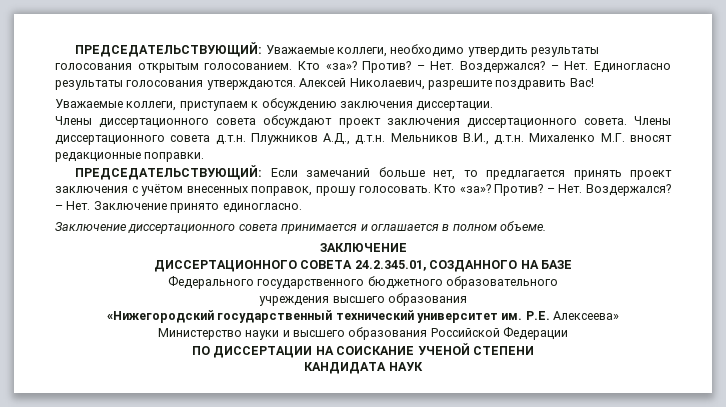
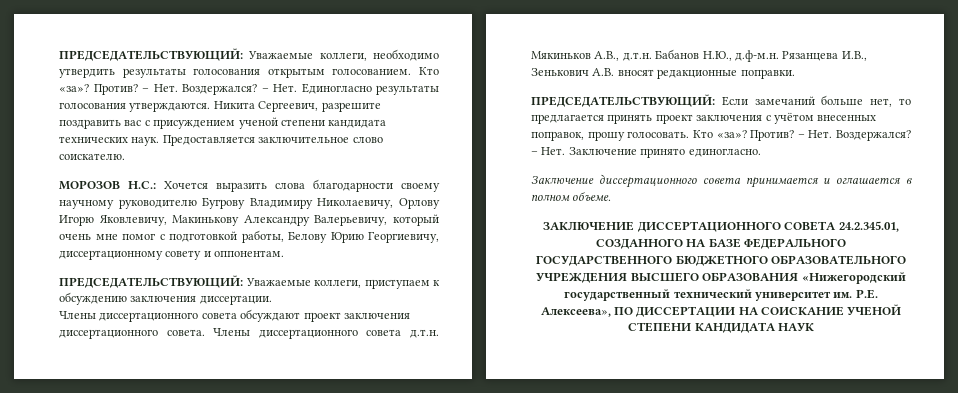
- Алексей Николаевич, разрешите поздравить Вас!
- Уважаемые коллеги, приступаем к обсуждению заключения диссертации.
+ Никита Сергеевич, разрешите поздравить вас с присуждением ученой степени кандидата технических наук. Предоставляется заключительное слово соискателю.
+ МОРОЗОВ Н.С.: Хочется выразить слова благодарности своему научному руководителю Бугрову Владимиру Николаевичу, Орлову Игорю Яковлевичу, Макинькову Александру Валерьевичу, который очень мне помог с подготовкой работы, Белову Юрию Георгиевичу, диссертационному совету и оппонентам.
+ ПРЕДСЕДАТЕЛЬСТВУЮЩИЙ: Уважаемые коллеги, приступаем к обсуждению заключения диссертации.
- Члены диссертационного совета д.т.н. Плужников А.Д., д.т.н. Мельников В.И., д.т.н. Михаленко М.Г. вносят редакционные поправки.
+ Члены диссертационного совета д.т.н. Мякиньков А.В., д.т.н. Бабанов Н.Ю., д.ф-м.н. Рязанцева И.В., Зенькович А.В. вносят редакционные поправки.
- ЗАКЛЮЧЕНИЕ
- ДИССЕРТАЦИОННОГО СОВЕТА 24.2.345.01, СОЗДАННОГО НА БАЗЕ
- Федерального государственного бюджетного образовательного
- учреждения высшего образования
- «Нижегородский государственный технический университет им. Р.Е. Алексеева»
- Министерство науки и высшего образования Российской Федерации
- ПО ДИССЕРТАЦИИ НА СОИСКАНИЕ УЧЕНОЙ СТЕПЕНИ
- КАНДИДАТА НАУК
+ ЗАКЛЮЧЕНИЕ ДИССЕРТАЦИОННОГО СОВЕТА 24.2.345.01, СОЗДАННОГО НА БАЗЕ ФЕДЕРАЛЬНОГО ГОСУДАРСТВЕННОГО БЮДЖЕТНОГО ОБРАЗОВАТЕЛЬНОГО УЧРЕЖДЕНИЯ ВЫСШЕГО ОБРАЗОВАНИЯ «Нижегородский государственный технический университет им. Р.Е. Алексеева», ПО ДИССЕРТАЦИИ НА СОИСКАНИЕ УЧЕНОЙ СТЕПЕНИ КАНДИДАТА НАУК

